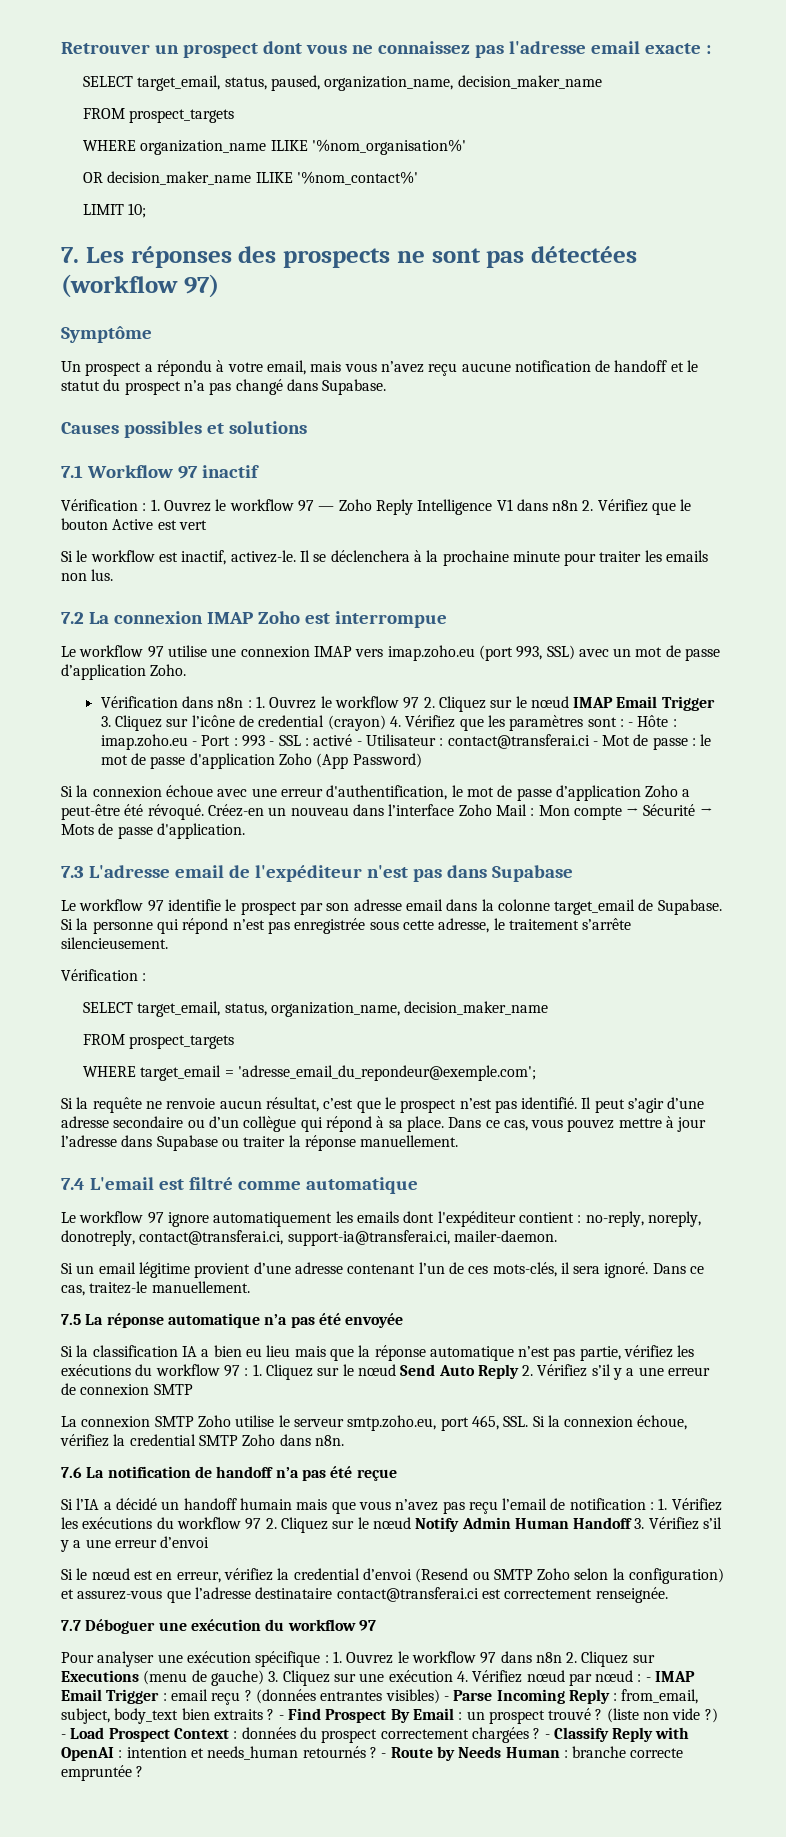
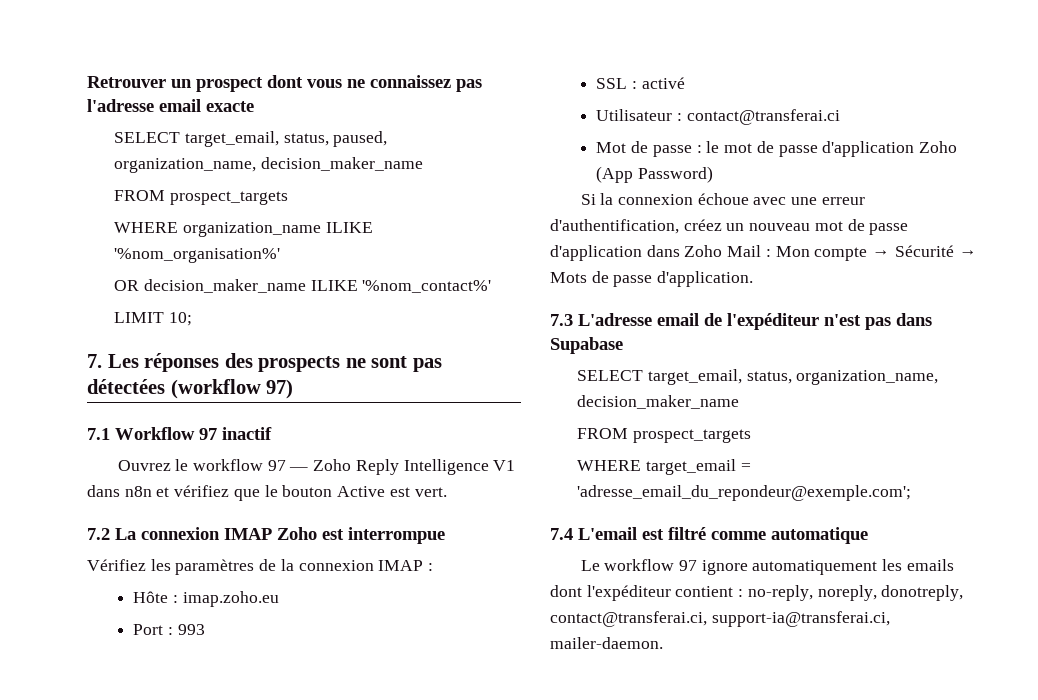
- Retrouver un prospect dont vous ne connaissez pas l'adresse email exacte :
+ Retrouver un prospect dont vous ne connaissez pas l'adresse email exacte
- Symptôme
- Un prospect a répondu à votre email, mais vous n’avez reçu aucune notification de handoff et le statut du prospect n’a pas changé dans Supabase.
- Causes possibles et solutions
- Vérification : 1. Ouvrez le workflow 97 — Zoho Reply Intelligence V1 dans n8n 2. Vérifiez que le bouton Active est vert
- Si le workflow est inactif, activez-le. Il se déclenchera à la prochaine minute pour traiter les emails non lus.
+ Ouvrez le workflow 97 — Zoho Reply Intelligence V1 dans n8n et vérifiez que le bouton Active est vert.
- Le workflow 97 utilise une connexion IMAP vers imap.zoho.eu (port 993, SSL) avec un mot de passe d’application Zoho.
- Vérification dans n8n : 1. Ouvrez le workflow 97 2. Cliquez sur le nœud IMAP Email Trigger 3. Cliquez sur l’icône de credential (crayon) 4. Vérifiez que les paramètres sont : - Hôte : imap.zoho.eu - Port : 993 - SSL : activé - Utilisateur : contact@transferai.ci - Mot de passe : le mot de passe d'application Zoho (App Password)
+ Vérifiez les paramètres de la connexion IMAP :
+ Hôte : imap.zoho.eu
+ Port : 993
+ SSL : activé
+ Utilisateur : contact@transferai.ci
+ Mot de passe : le mot de passe d'application Zoho (App Password)
- Si la connexion échoue avec une erreur d'authentification, le mot de passe d’application Zoho a peut-être été révoqué. Créez-en un nouveau dans l’interface Zoho Mail : Mon compte → Sécurité → Mots de passe d'application.
+ Si la connexion échoue avec une erreur d'authentification, créez un nouveau mot de passe d'application dans Zoho Mail : Mon compte → Sécurité → Mots de passe d'application.
- Le workflow 97 identifie le prospect par son adresse email dans la colonne target_email de Supabase. Si la personne qui répond n’est pas enregistrée sous cette adresse, le traitement s’arrête silencieusement.
- Vérification :
- Si la requête ne renvoie aucun résultat, c’est que le prospect n’est pas identifié. Il peut s’agir d’une adresse secondaire ou d’un collègue qui répond à sa place. Dans ce cas, vous pouvez mettre à jour l’adresse dans Supabase ou traiter la réponse manuellement.
- Si un email légitime provient d’une adresse contenant l’un de ces mots-clés, il sera ignoré. Dans ce cas, traitez-le manuellement.
- 7.5 La réponse automatique n’a pas été envoyée
- Si la classification IA a bien eu lieu mais que la réponse automatique n’est pas partie, vérifiez les exécutions du workflow 97 : 1. Cliquez sur le nœud Send Auto Reply 2. Vérifiez s’il y a une erreur de connexion SMTP
- La connexion SMTP Zoho utilise le serveur smtp.zoho.eu, port 465, SSL. Si la connexion échoue, vérifiez la credential SMTP Zoho dans n8n.
- 7.6 La notification de handoff n’a pas été reçue
- Si l’IA a décidé un handoff humain mais que vous n’avez pas reçu l’email de notification : 1. Vérifiez les exécutions du workflow 97 2. Cliquez sur le nœud Notify Admin Human Handoff 3. Vérifiez s’il y a une erreur d’envoi
- Si le nœud est en erreur, vérifiez la credential d’envoi (Resend ou SMTP Zoho selon la configuration) et assurez-vous que l’adresse destinataire contact@transferai.ci est correctement renseignée.
- 7.7 Déboguer une exécution du workflow 97
- Pour analyser une exécution spécifique : 1. Ouvrez le workflow 97 dans n8n 2. Cliquez sur Executions (menu de gauche) 3. Cliquez sur une exécution 4. Vérifiez nœud par nœud : - IMAP Email Trigger : email reçu ? (données entrantes visibles) - Parse Incoming Reply : from_email, subject, body_text bien extraits ? - Find Prospect By Email : un prospect trouvé ? (liste non vide ?) - Load Prospect Context : données du prospect correctement chargées ? - Classify Reply with OpenAI : intention et needs_human retournés ? - Route by Needs Human : branche correcte empruntée ?

